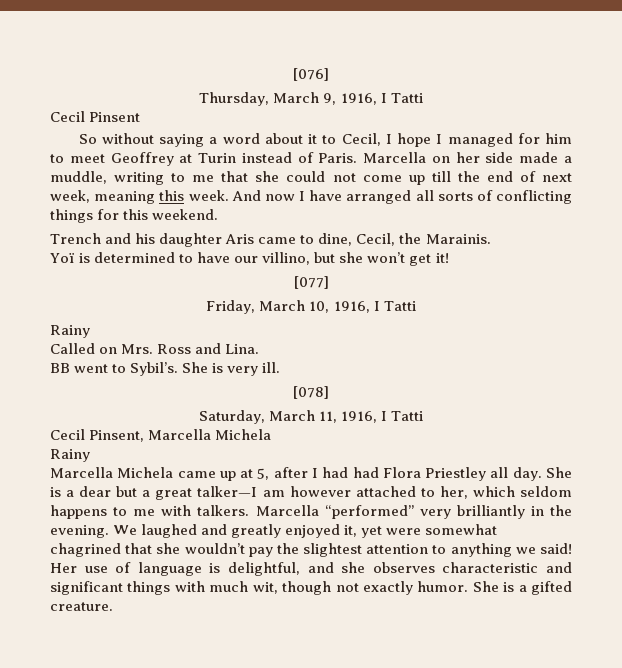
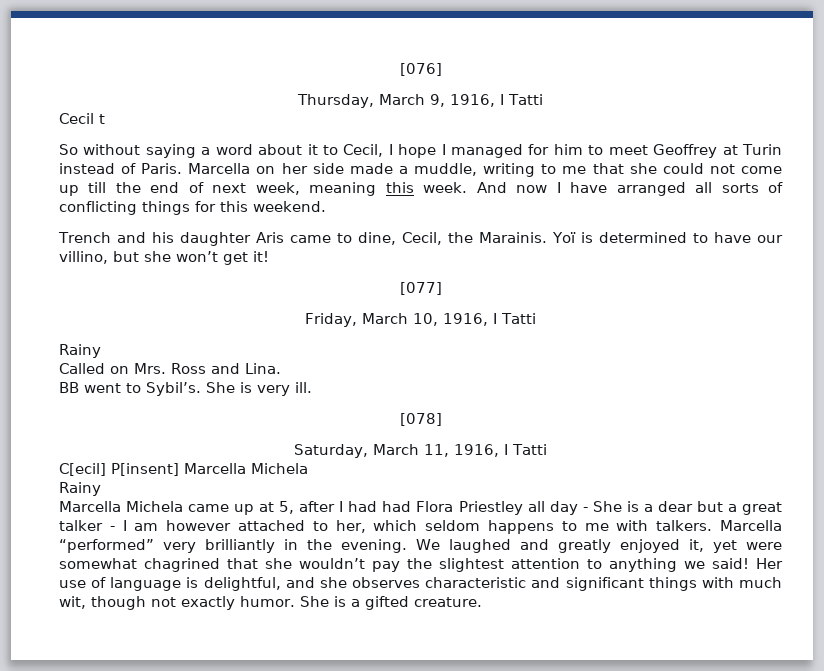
- Cecil Pinsent
+ Cecil t
- Trench and his daughter Aris came to dine, Cecil, the Marainis.
- Yoï is determined to have our villino, but she won’t get it!
+ Trench and his daughter Aris came to dine, Cecil, the Marainis. Yoï is determined to have our villino, but she won’t get it!
- Cecil Pinsent, Marcella Michela
+ C[ecil] P[insent] Marcella Michela
- Marcella Michela came up at 5, after I had had Flora Priestley all day. She is a dear but a great talker—I am however attached to her, which seldom happens to me with talkers.
+ Marcella Michela came up at 5, after I had had Flora Priestley all day - She is a dear but a great talker - I am however attached to her, which seldom happens to me with talkers.

